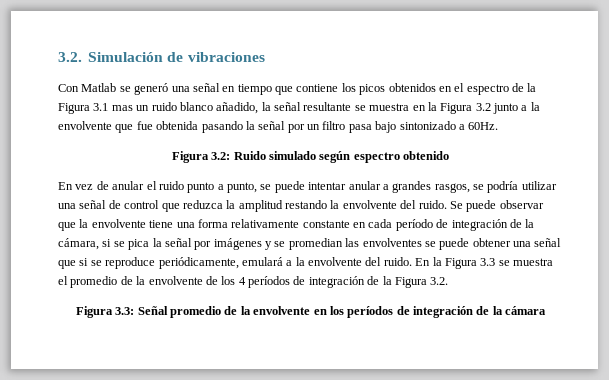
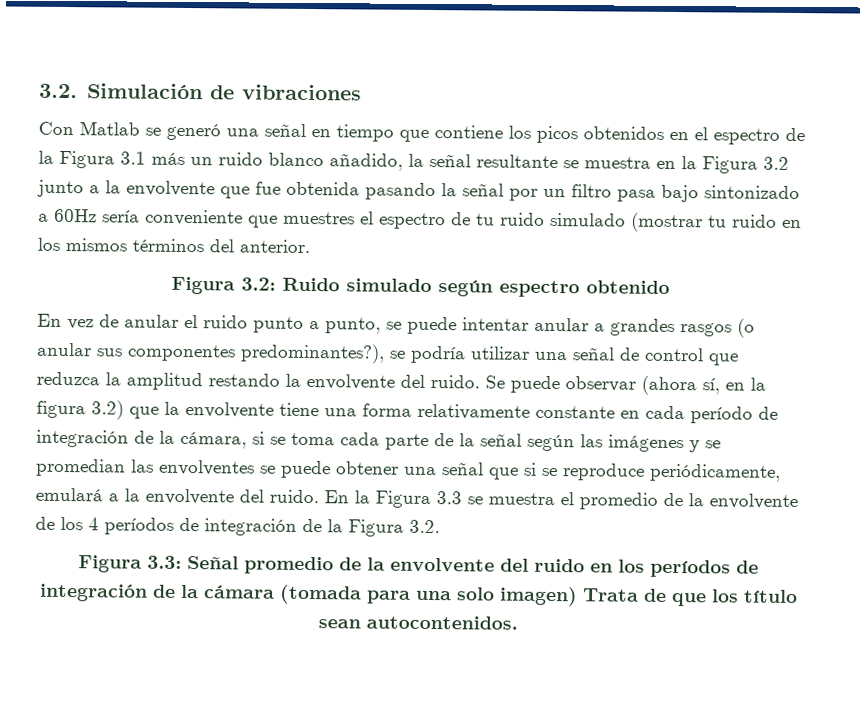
- Con Matlab se generó una señal en tiempo que contiene los picos obtenidos en el espectro de la Figura 3.1 mas un ruido blanco añadido, la señal resultante se muestra en la Figura 3.2 junto a la envolvente que fue obtenida pasando la señal por un filtro pasa bajo sintonizado a 60Hz.
+ Con Matlab se generó una señal en tiempo que contiene los picos obtenidos en el espectro de la Figura 3.1 más un ruido blanco añadido, la señal resultante se muestra en la Figura 3.2 junto a la envolvente que fue obtenida pasando la señal por un filtro pasa bajo sintonizado a 60Hz sería conveniente que muestres el espectro de tu ruido simulado (mostrar tu ruido en los mismos términos del anterior.
- En vez de anular el ruido punto a punto, se puede intentar anular a grandes rasgos, se podría utilizar una señal de control que reduzca la amplitud restando la envolvente del ruido.
+ En vez de anular el ruido punto a punto, se puede intentar anular a grandes rasgos (o anular sus componentes predominantes?), se podría utilizar una señal de control que reduzca la amplitud restando la envolvente del ruido.
- Se puede observar que la envolvente tiene una forma relativamente constante en cada período de integración de la cámara, si se pica la señal por imágenes y se promedian las envolventes se puede obtener una señal que si se reproduce periódicamente, emulará a la envolvente del ruido.
+ Se puede observar (ahora sí, en la figura 3.2) que la envolvente tiene una forma relativamente constante en cada período de integración de la cámara, si se toma cada parte de la señal según las imágenes y se promedian las envolventes se puede obtener una señal que si se reproduce periódicamente, emulará a la envolvente del ruido.
- Figura 3.3: Señal promedio de la envolvente en los períodos de integración de la cámara
+ Figura 3.3: Señal promedio de la envolvente del ruido en los períodos de integración de la cámara (tomada para una solo imagen) Trata de que los título sean autocontenidos.

